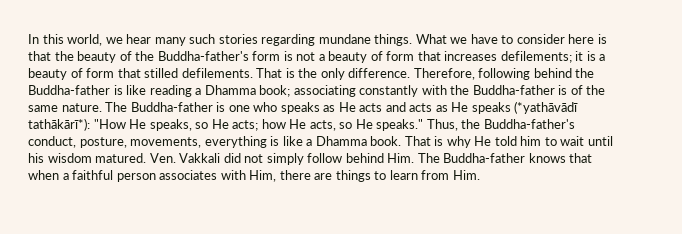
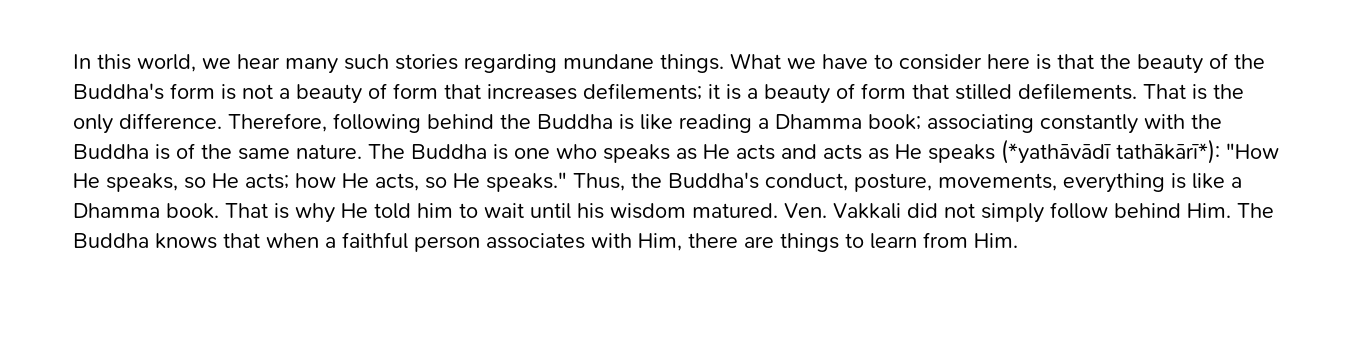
- What we have to consider here is that the beauty of the Buddha-father's form is not a beauty of form that increases defilements; it is a beauty of form that stilled defilements.
+ What we have to consider here is that the beauty of the Buddha's form is not a beauty of form that increases defilements; it is a beauty of form that stilled defilements.
- Therefore, following behind the Buddha-father is like reading a Dhamma book; associating constantly with the Buddha-father is of the same nature.
+ Therefore, following behind the Buddha is like reading a Dhamma book; associating constantly with the Buddha is of the same nature.
- The Buddha-father is one who speaks as He acts and acts as He speaks (*yathāvādī tathākārī*): "How He speaks, so He acts; how He acts, so He speaks."
+ The Buddha is one who speaks as He acts and acts as He speaks (*yathāvādī tathākārī*): "How He speaks, so He acts; how He acts, so He speaks."
- Thus, the Buddha-father's conduct, posture, movements, everything is like a Dhamma book.
+ Thus, the Buddha's conduct, posture, movements, everything is like a Dhamma book.
- Ven. Vakkali did not simply follow behind Him. The Buddha-father knows that when a faithful person associates with Him, there are things to learn from Him.
+ Ven. Vakkali did not simply follow behind Him. The Buddha knows that when a faithful person associates with Him, there are things to learn from Him.

